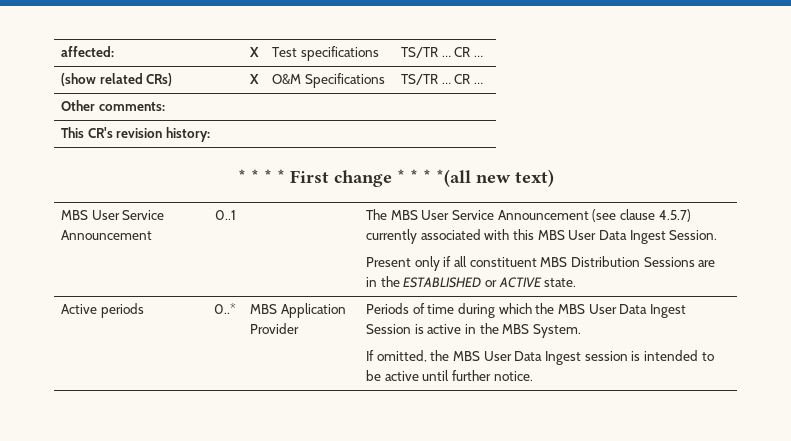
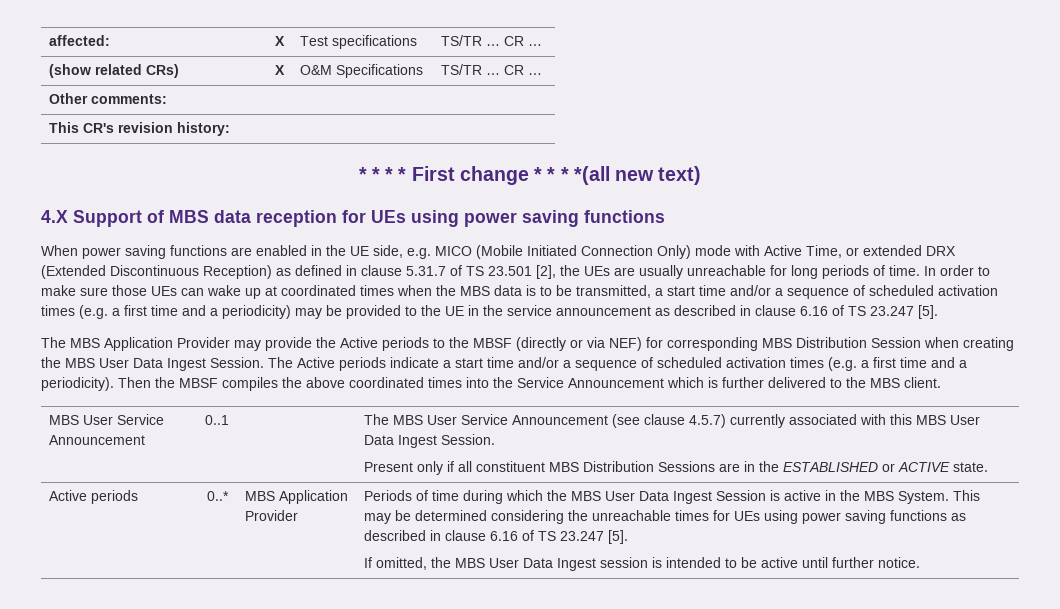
+ 4.X Support of MBS data reception for UEs using power saving functions
+ When power saving functions are enabled in the UE side, e.g. MICO (Mobile Initiated Connection Only) mode with Active Time, or extended DRX (Extended Discontinuous Reception) as defined in clause 5.31.7 of TS 23.501 [2], the UEs are usually unreachable for long periods of time. In order to make sure those UEs can wake up at coordinated times when the MBS data is to be transmitted, a start time and/or a sequence of scheduled activation times (e.g. a first time and a periodicity) may be provided to the UE in the service announcement as described in clause 6.16 of TS 23.247 [5].
+ The MBS Application Provider may provide the Active periods to the MBSF (directly or via NEF) for corresponding MBS Distribution Session when creating the MBS User Data Ingest Session. The Active periods indicate a start time and/or a sequence of scheduled activation times (e.g. a first time and a periodicity). Then the MBSF compiles the above coordinated times into the Service Announcement which is further delivered to the MBS client.
+ This may be determined considering the unreachable times for UEs using power saving functions as described in clause 6.16 of TS 23.247 [5].

